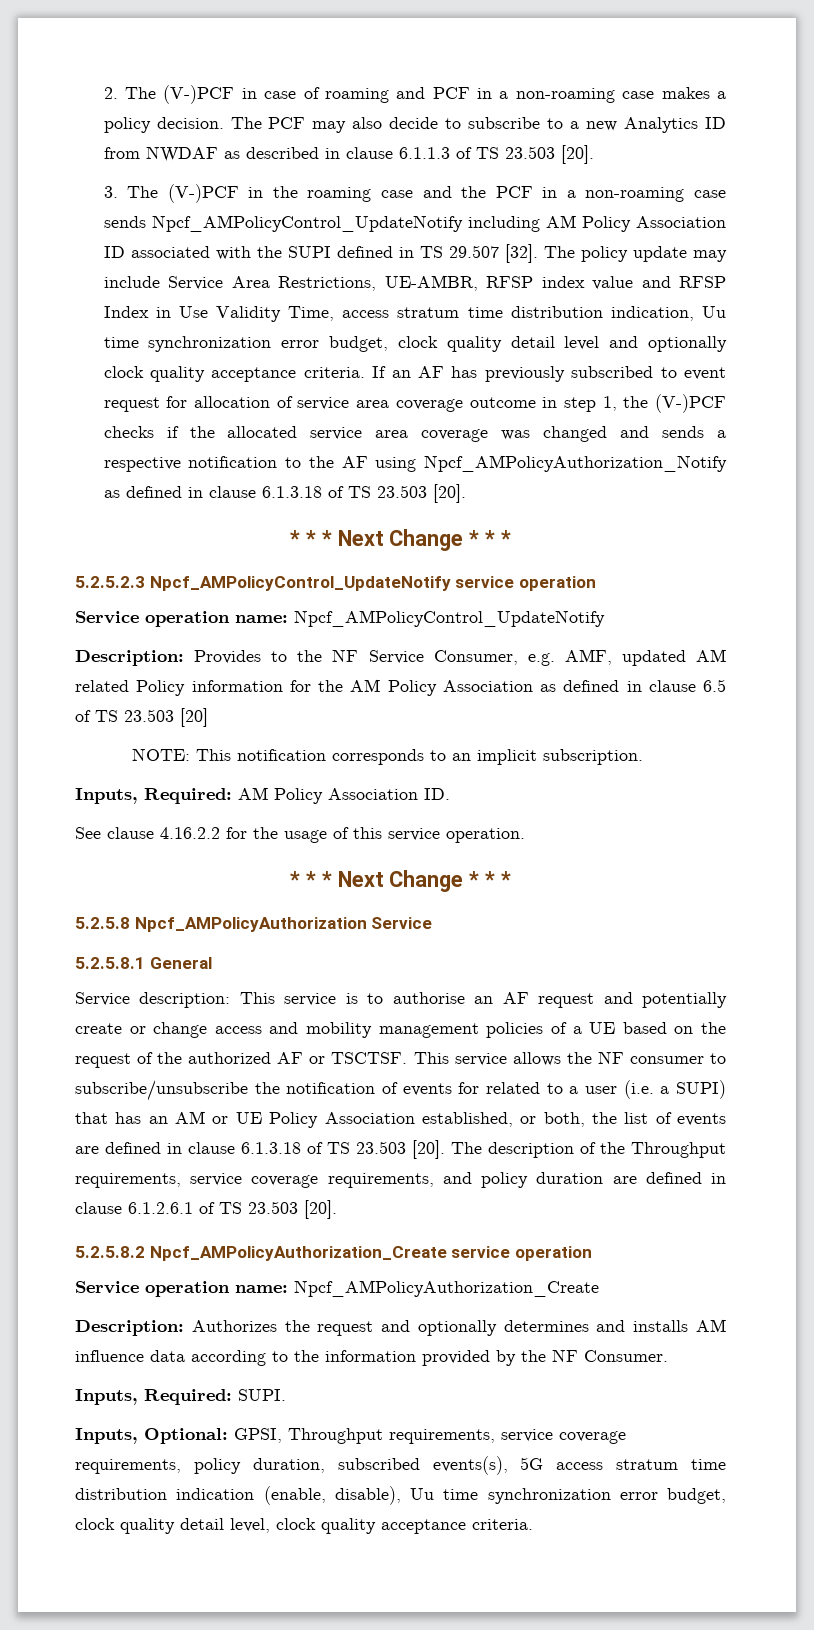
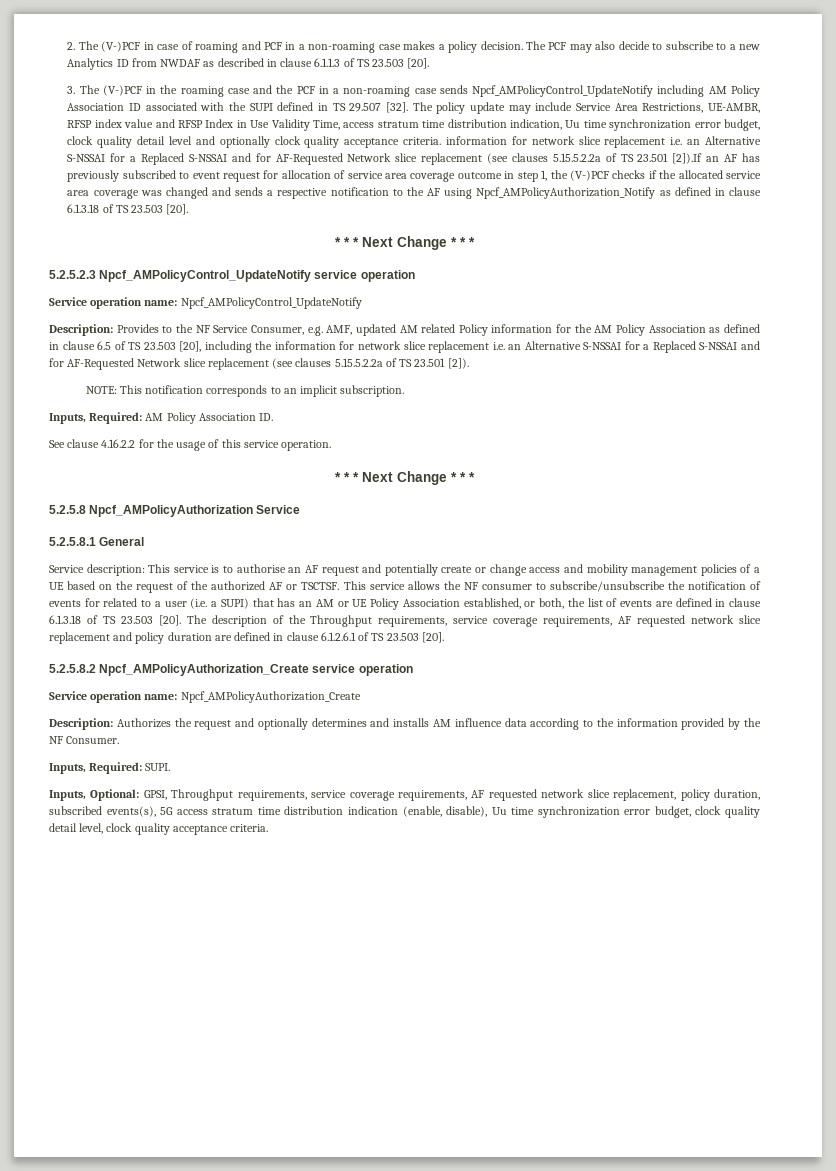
- The policy update may include Service Area Restrictions, UE-AMBR, RFSP index value and RFSP Index in Use Validity Time, access stratum time distribution indication, Uu time synchronization error budget, clock quality detail level and optionally clock quality acceptance criteria. If an AF has previously subscribed to event request for allocation of service area coverage outcome in step 1, the (V-)PCF checks if the allocated service area coverage was changed and sends a respective notification to the AF using Npcf_AMPolicyAuthorization_Notify as defined in clause 6.1.3.18 of TS 23.503 [20].
+ The policy update may include Service Area Restrictions, UE-AMBR, RFSP index value and RFSP Index in Use Validity Time, access stratum time distribution indication, Uu time synchronization error budget, clock quality detail level and optionally clock quality acceptance criteria. information for network slice replacement i.e. an Alternative S-NSSAI for a Replaced S-NSSAI and for AF-Requested Network slice replacement (see clauses 5.15.5.2.2a of TS 23.501 [2]).If an AF has previously subscribed to event request for allocation of service area coverage outcome in step 1, the (V-)PCF checks if the allocated service area coverage was changed and sends a respective notification to the AF using Npcf_AMPolicyAuthorization_Notify as defined in clause 6.1.3.18 of TS 23.503 [20].
- Description: Provides to the NF Service Consumer, e.g. AMF, updated AM related Policy information for the AM Policy Association as defined in clause 6.5 of TS 23.503 [20]
+ Description: Provides to the NF Service Consumer, e.g. AMF, updated AM related Policy information for the AM Policy Association as defined in clause 6.5 of TS 23.503 [20], including the information for network slice replacement i.e. an Alternative S-NSSAI for a Replaced S-NSSAI and for AF-Requested Network slice replacement (see clauses 5.15.5.2.2a of TS 23.501 [2]).
- The description of the Throughput requirements, service coverage requirements, and policy duration are defined in clause 6.1.2.6.1 of TS 23.503 [20].
+ The description of the Throughput requirements, service coverage requirements, AF requested network slice replacement and policy duration are defined in clause 6.1.2.6.1 of TS 23.503 [20].
- Inputs, Optional: GPSI, Throughput requirements, service coverage requirements, policy duration, subscribed events(s), 5G access stratum time distribution indication (enable, disable), Uu time synchronization error budget, clock quality detail level, clock quality acceptance criteria.
+ Inputs, Optional: GPSI, Throughput requirements, service coverage requirements, AF requested network slice replacement, policy duration, subscribed events(s), 5G access stratum time distribution indication (enable, disable), Uu time synchronization error budget, clock quality detail level, clock quality acceptance criteria.

